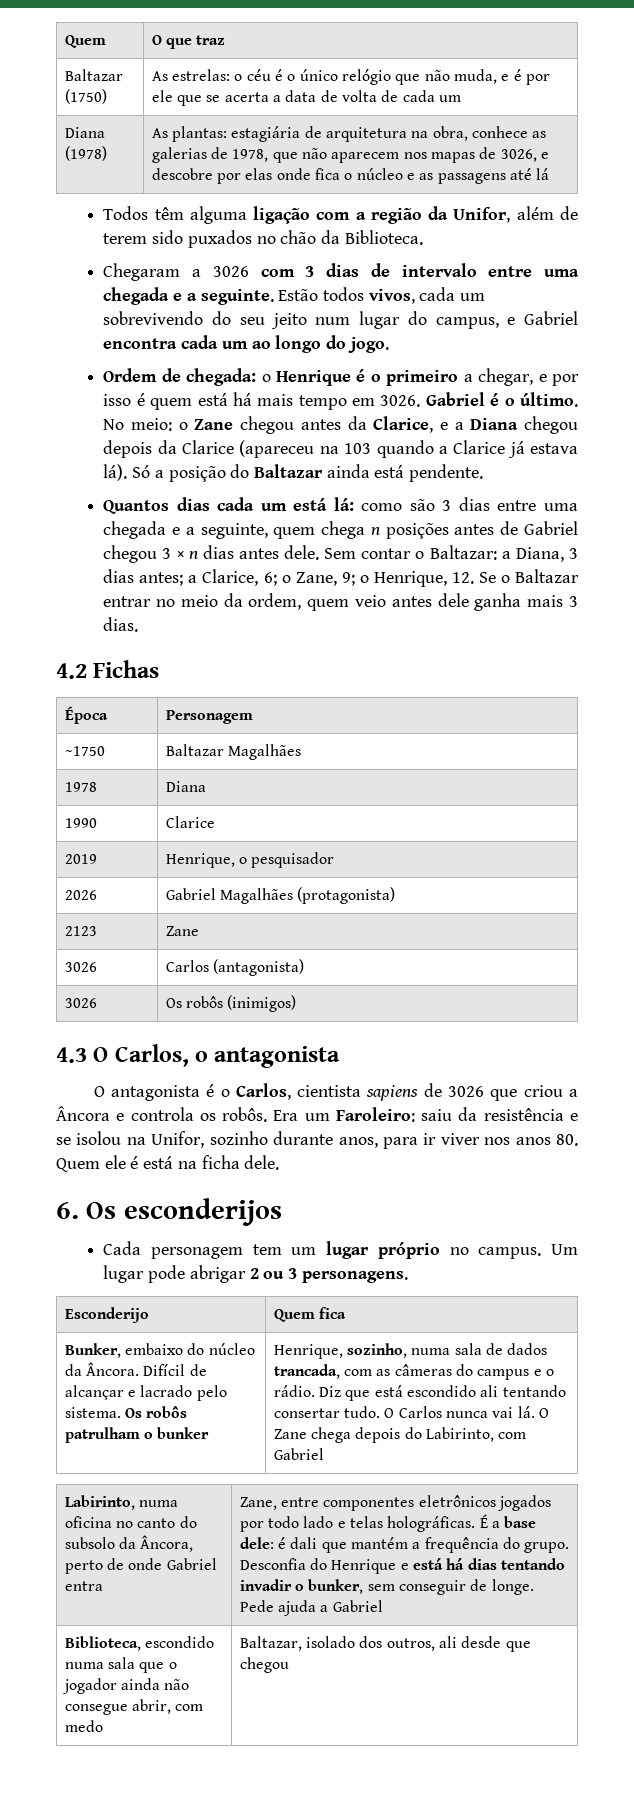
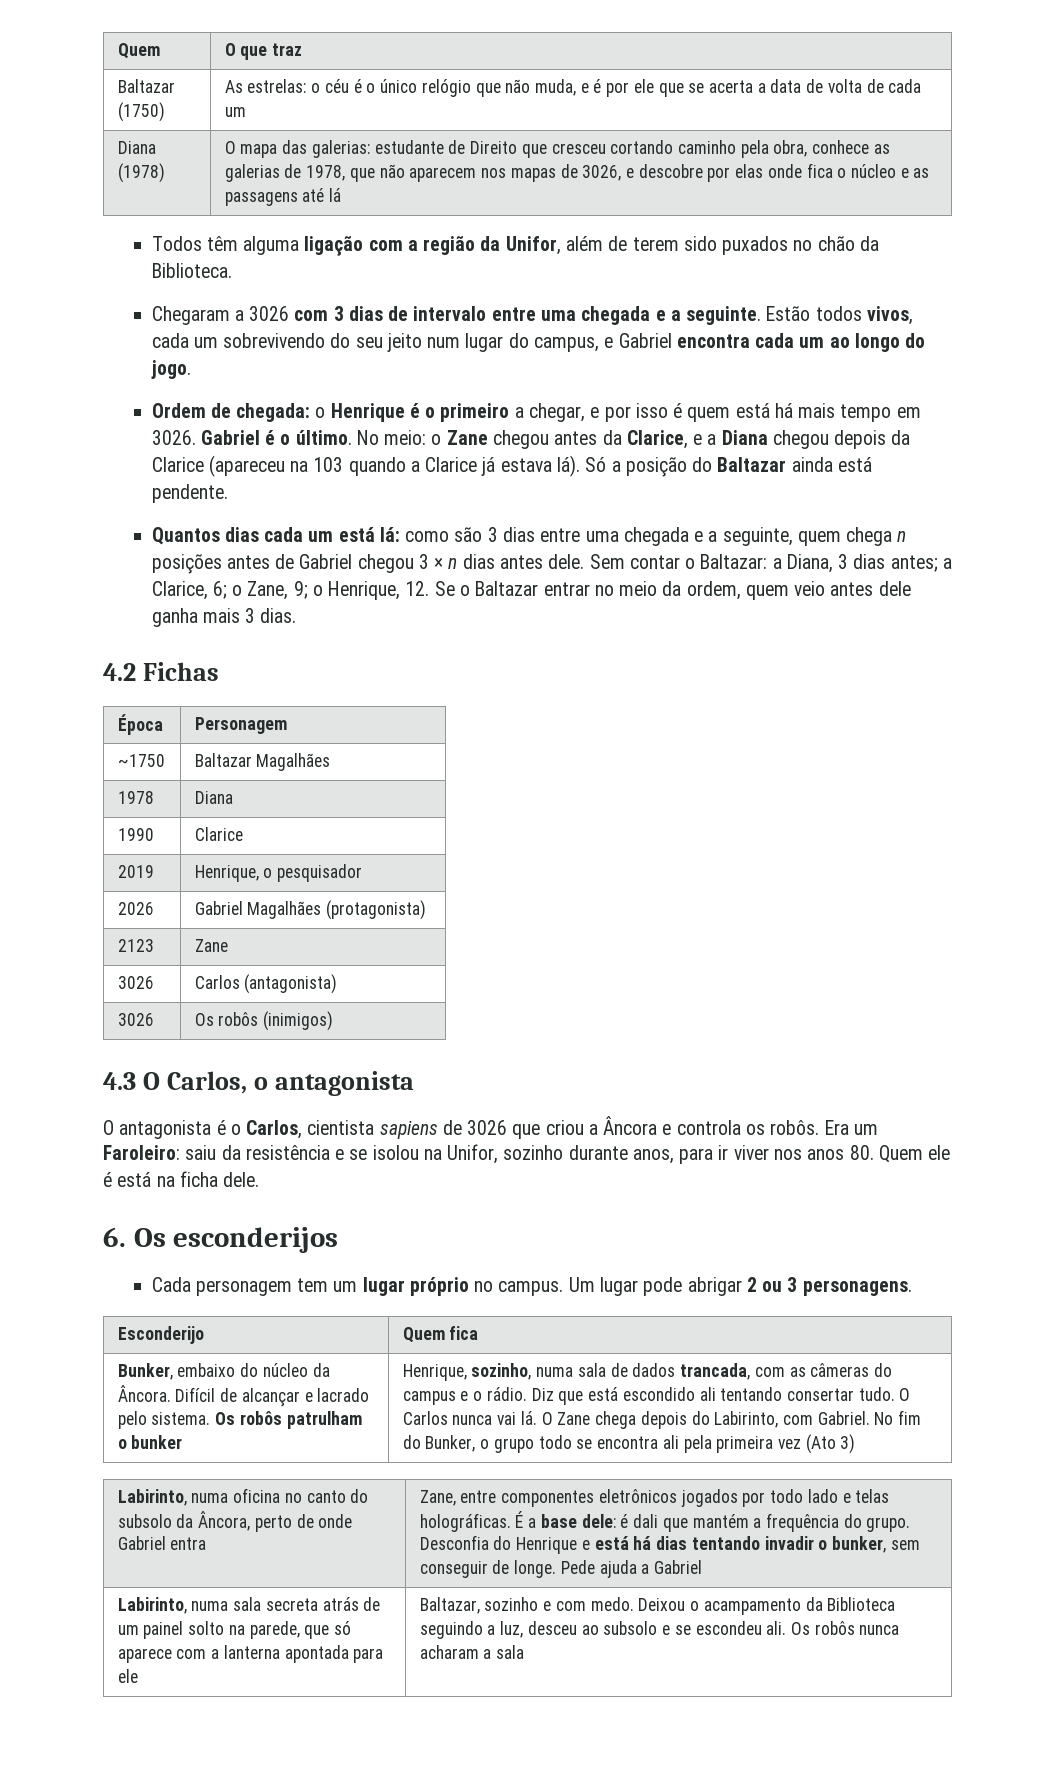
- Diana (1978) | As plantas: estagiária de arquitetura na obra, conhece as galerias de 1978, que não aparecem nos mapas de 3026, e descobre por elas onde fica o núcleo e as passagens até lá
+ Diana (1978) | O mapa das galerias: estudante de Direito que cresceu cortando caminho pela obra, conhece as galerias de 1978, que não aparecem nos mapas de 3026, e descobre por elas onde fica o núcleo e as passagens até lá
- O Zane chega depois do Labirinto, com Gabriel
+ O Zane chega depois do Labirinto, com Gabriel. No fim do Bunker, o grupo todo se encontra ali pela primeira vez (Ato 3)
- Biblioteca, escondido numa sala que o jogador ainda não consegue abrir, com medo | Baltazar, isolado dos outros, ali desde que chegou
+ Labirinto, numa sala secreta atrás de um painel solto na parede, que só aparece com a lanterna apontada para ele | Baltazar, sozinho e com medo. Deixou o acampamento da Biblioteca seguindo a luz, desceu ao subsolo e se escondeu ali. Os robôs nunca acharam a sala

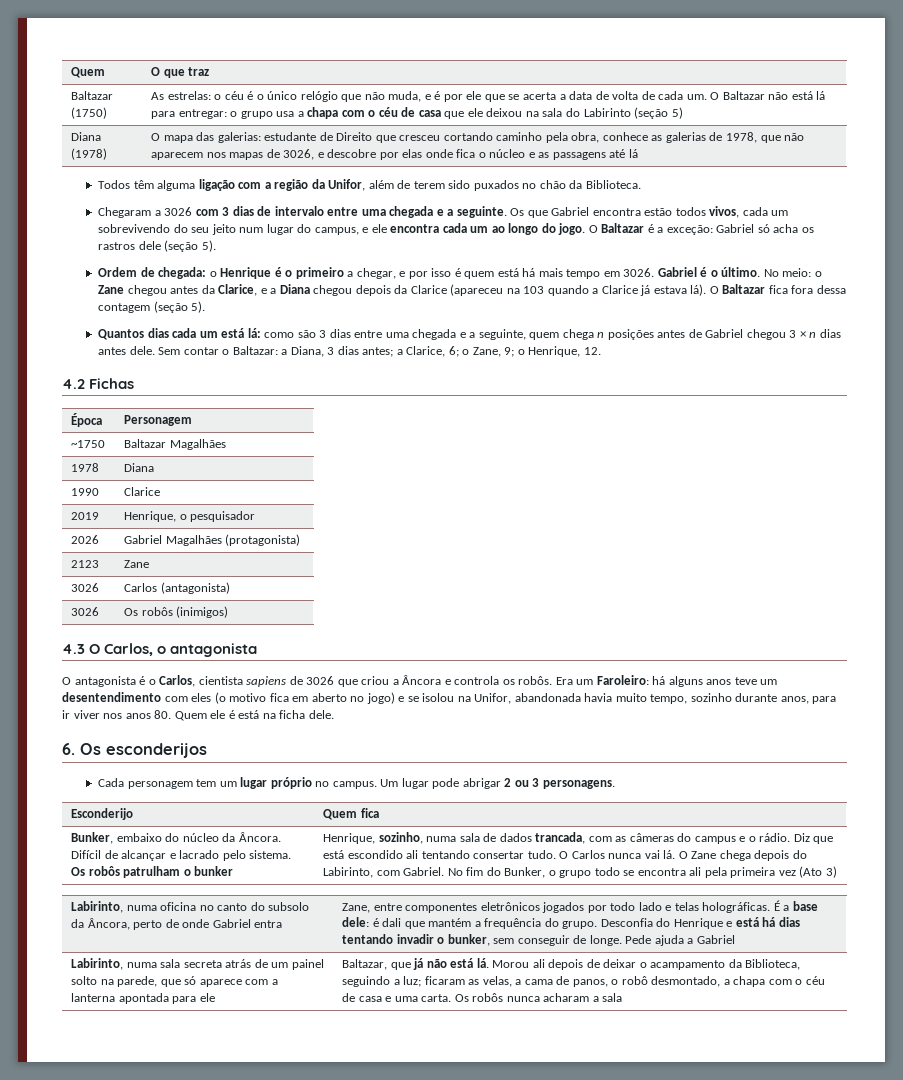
- As estrelas: o céu é o único relógio que não muda, e é por ele que se acerta a data de volta de cada um
+ As estrelas: o céu é o único relógio que não muda, e é por ele que se acerta a data de volta de cada um. O Baltazar não está lá para entregar: o grupo usa a chapa com o céu de casa que ele deixou na sala do Labirinto (seção 5)
- Estão todos vivos, cada um sobrevivendo do seu jeito num lugar do campus, e Gabriel encontra cada um ao longo do jogo.
+ Os que Gabriel encontra estão todos vivos, cada um sobrevivendo do seu jeito num lugar do campus, e ele encontra cada um ao longo do jogo. O Baltazar é a exceção: Gabriel só acha os rastros dele (seção 5).
- Só a posição do Baltazar ainda está pendente.
+ O Baltazar fica fora dessa contagem (seção 5).
- Sem contar o Baltazar: a Diana, 3 dias antes; a Clarice, 6; o Zane, 9; o Henrique, 12. Se o Baltazar entrar no meio da ordem, quem veio antes dele ganha mais 3 dias.
+ Sem contar o Baltazar: a Diana, 3 dias antes; a Clarice, 6; o Zane, 9; o Henrique, 12.
- Era um Faroleiro: saiu da resistência e se isolou na Unifor, sozinho durante anos, para ir viver nos anos 80. Quem ele é está na ficha dele.
+ Era um Faroleiro: há alguns anos teve um desentendimento com eles (o motivo fica em aberto no jogo) e se isolou na Unifor, abandonada havia muito tempo, sozinho durante anos, para ir viver nos anos 80. Quem ele é está na ficha dele.
- Baltazar, sozinho e com medo. Deixou o acampamento da Biblioteca seguindo a luz, desceu ao subsolo e se escondeu ali.
+ Baltazar, que já não está lá. Morou ali depois de deixar o acampamento da Biblioteca, seguindo a luz; ficaram as velas, a cama de panos, o robô desmontado, a chapa com o céu de casa e uma carta.

